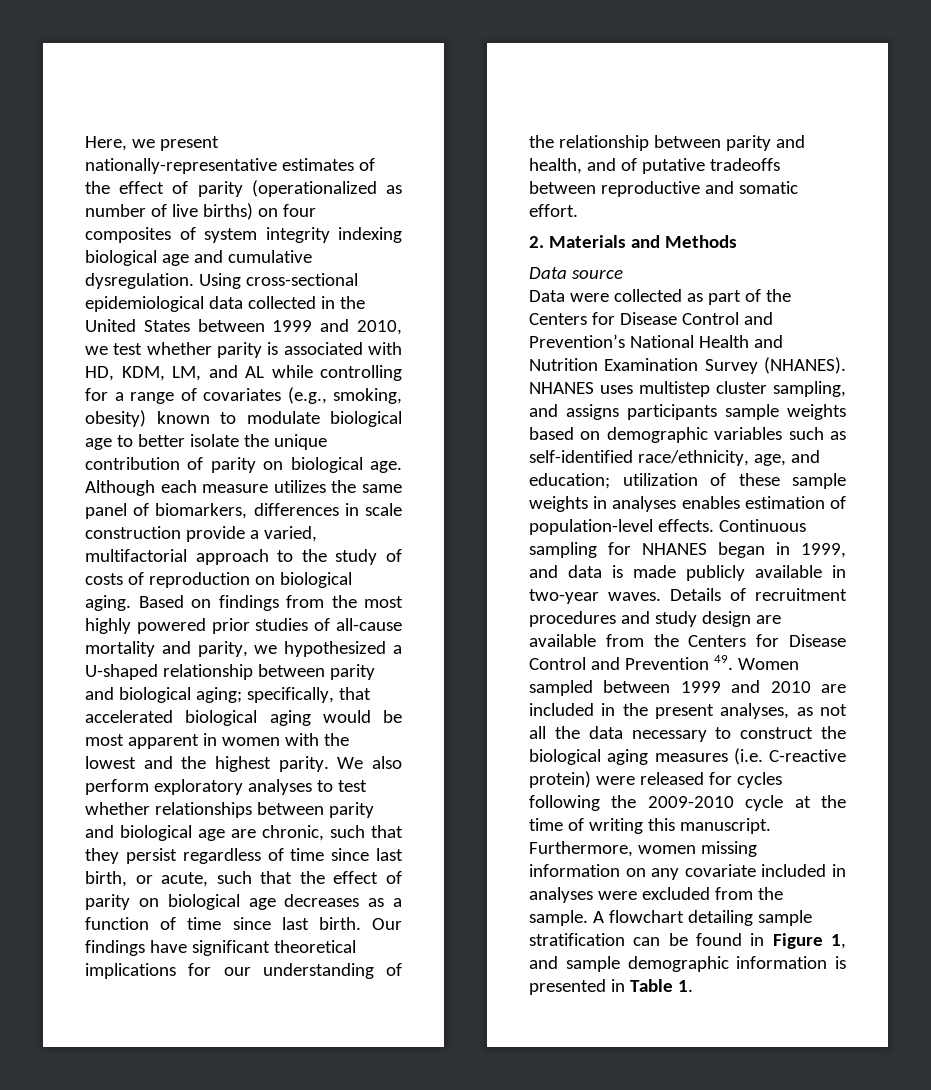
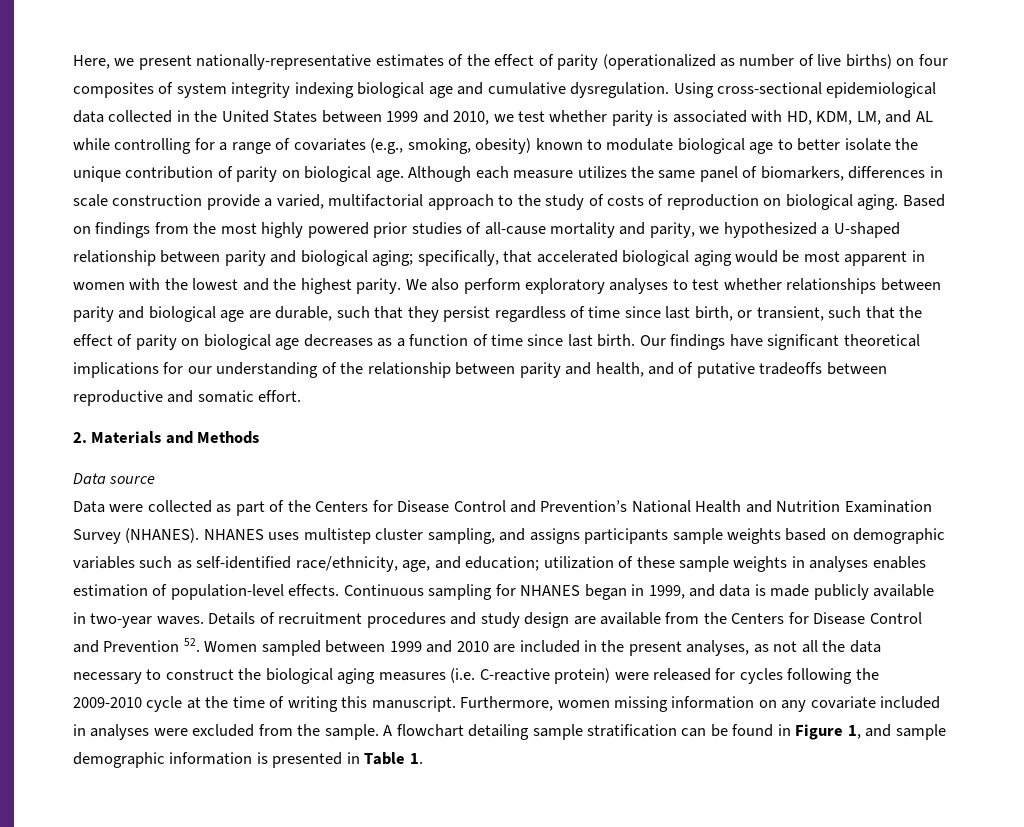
- We also perform exploratory analyses to test whether relationships between parity and biological age are chronic, such that they persist regardless of time since last birth, or acute, such that the effect of parity on biological age decreases as a function of time since last birth.
+ We also perform exploratory analyses to test whether relationships between parity and biological age are durable, such that they persist regardless of time since last birth, or transient, such that the effect of parity on biological age decreases as a function of time since last birth.
- Details of recruitment procedures and study design are available from the Centers for Disease Control and Prevention 49. Women sampled between 1999 and 2010 are included in the present analyses, as not all the data necessary to construct the biological aging measures (i.e. C-reactive protein) were released for cycles following the 2009-2010 cycle at the time of writing this manuscript.
+ Details of recruitment procedures and study design are available from the Centers for Disease Control and Prevention 52. Women sampled between 1999 and 2010 are included in the present analyses, as not all the data necessary to construct the biological aging measures (i.e. C-reactive protein) were released for cycles following the 2009-2010 cycle at the time of writing this manuscript.

